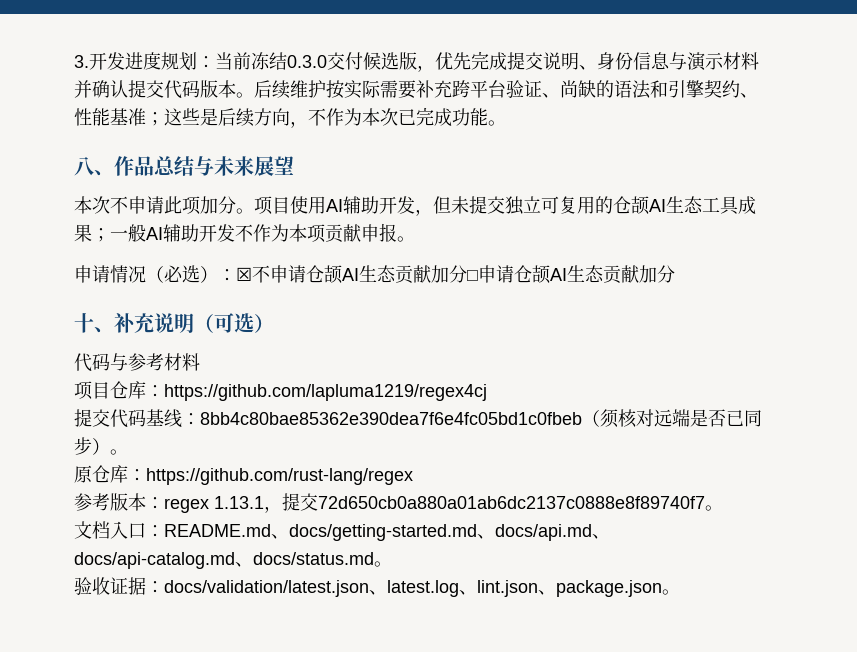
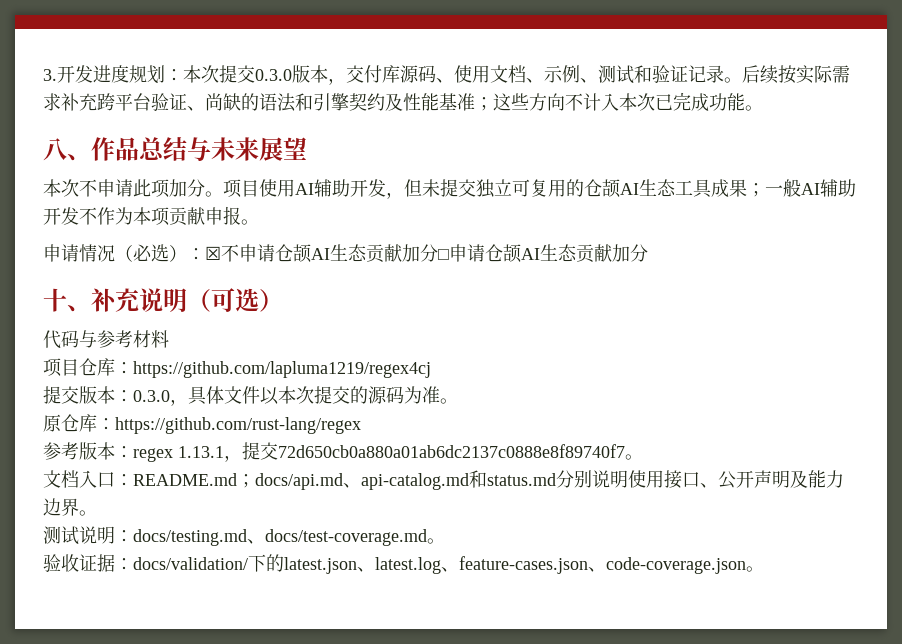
- 3.开发进度规划：当前冻结0.3.0交付候选版，优先完成提交说明、身份信息与演示材料并确认提交代码版本。后续维护按实际需要补充跨平台验证、尚缺的语法和引擎契约、性能基准；这些是后续方向，不作为本次已完成功能。
+ 3.开发进度规划：本次提交0.3.0版本，交付库源码、使用文档、示例、测试和验证记录。后续按实际需求补充跨平台验证、尚缺的语法和引擎契约及性能基准；这些方向不计入本次已完成功能。
- 提交代码基线：8bb4c80bae85362e390dea7f6e4fc05bd1c0fbeb（须核对远端是否已同步）。
+ 提交版本：0.3.0，具体文件以本次提交的源码为准。
- 文档入口：README.md、docs/getting-started.md、docs/api.md、docs/api-catalog.md、docs/status.md。
- 验收证据：docs/validation/latest.json、latest.log、lint.json、package.json。
+ 文档入口：README.md；docs/api.md、api-catalog.md和status.md分别说明使用接口、公开声明及能力边界。
+ 测试说明：docs/testing.md、docs/test-coverage.md。
+ 验收证据：docs/validation/下的latest.json、latest.log、feature-cases.json、code-coverage.json。

